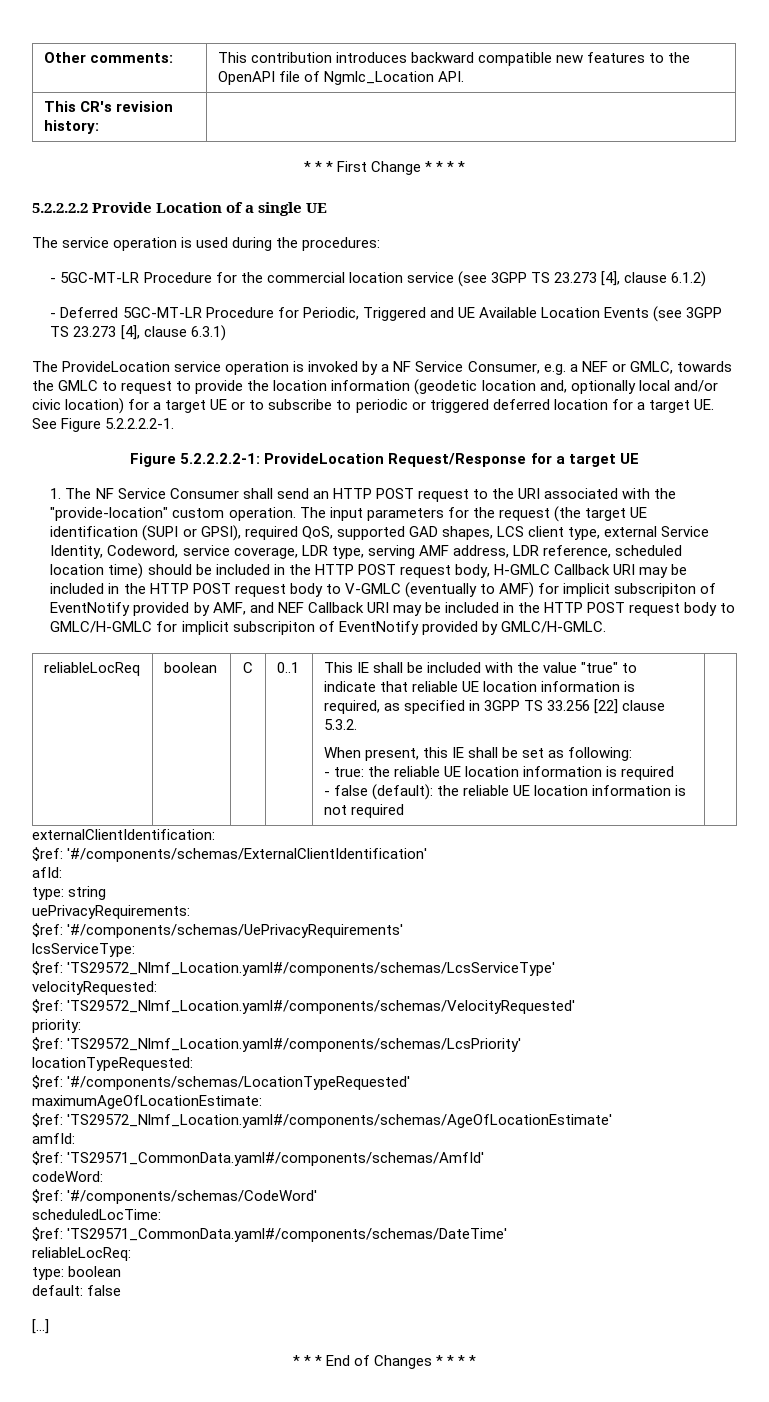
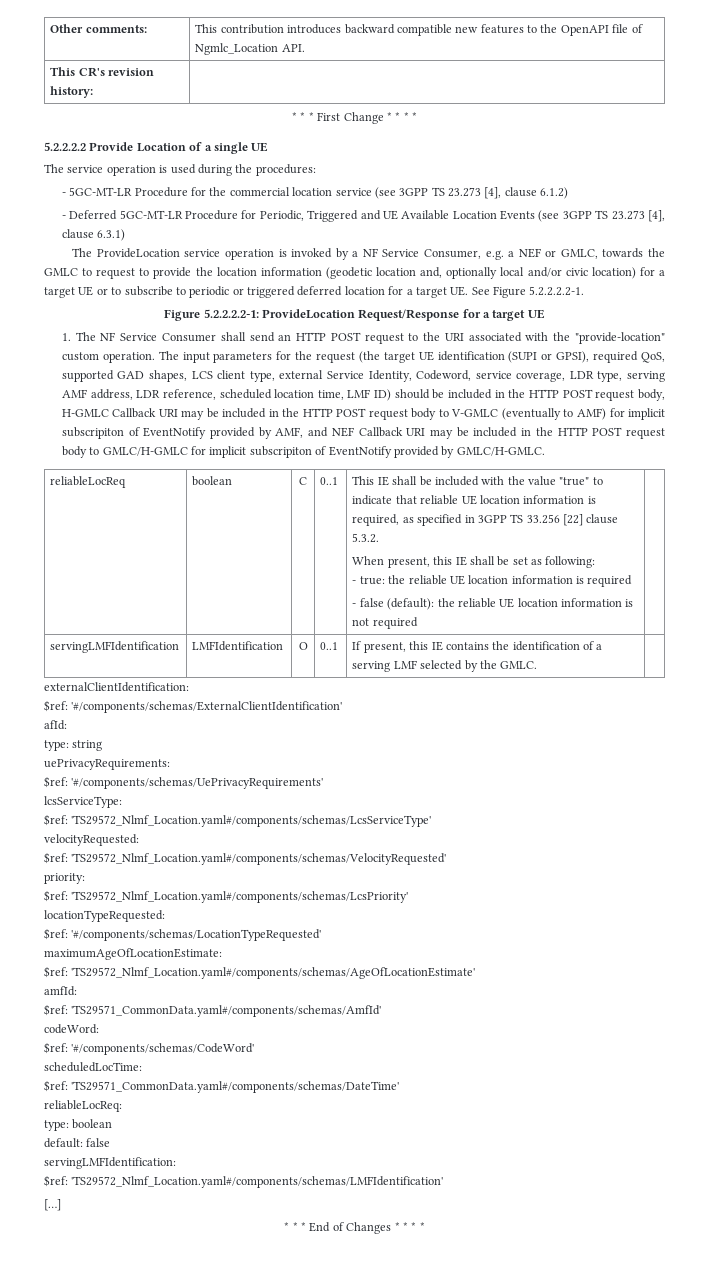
- The input parameters for the request (the target UE identification (SUPI or GPSI), required QoS, supported GAD shapes, LCS client type, external Service Identity, Codeword, service coverage, LDR type, serving AMF address, LDR reference, scheduled location time) should be included in the HTTP POST request body, H-GMLC Callback URI may be included in the HTTP POST request body to V-GMLC (eventually to AMF) for implicit subscripiton of EventNotify provided by AMF, and NEF Callback URI may be included in the HTTP POST request body to GMLC/H-GMLC for implicit subscripiton of EventNotify provided by GMLC/H-GMLC.
+ The input parameters for the request (the target UE identification (SUPI or GPSI), required QoS, supported GAD shapes, LCS client type, external Service Identity, Codeword, service coverage, LDR type, serving AMF address, LDR reference, scheduled location time, LMF ID) should be included in the HTTP POST request body, H-GMLC Callback URI may be included in the HTTP POST request body to V-GMLC (eventually to AMF) for implicit subscripiton of EventNotify provided by AMF, and NEF Callback URI may be included in the HTTP POST request body to GMLC/H-GMLC for implicit subscripiton of EventNotify provided by GMLC/H-GMLC.
+ servingLMFIdentification | LMFIdentification | O | 0..1 | If present, this IE contains the identification of a serving LMF selected by the GMLC. |
+ servingLMFIdentification:
+ $ref: 'TS29572_Nlmf_Location.yaml#/components/schemas/LMFIdentification'

